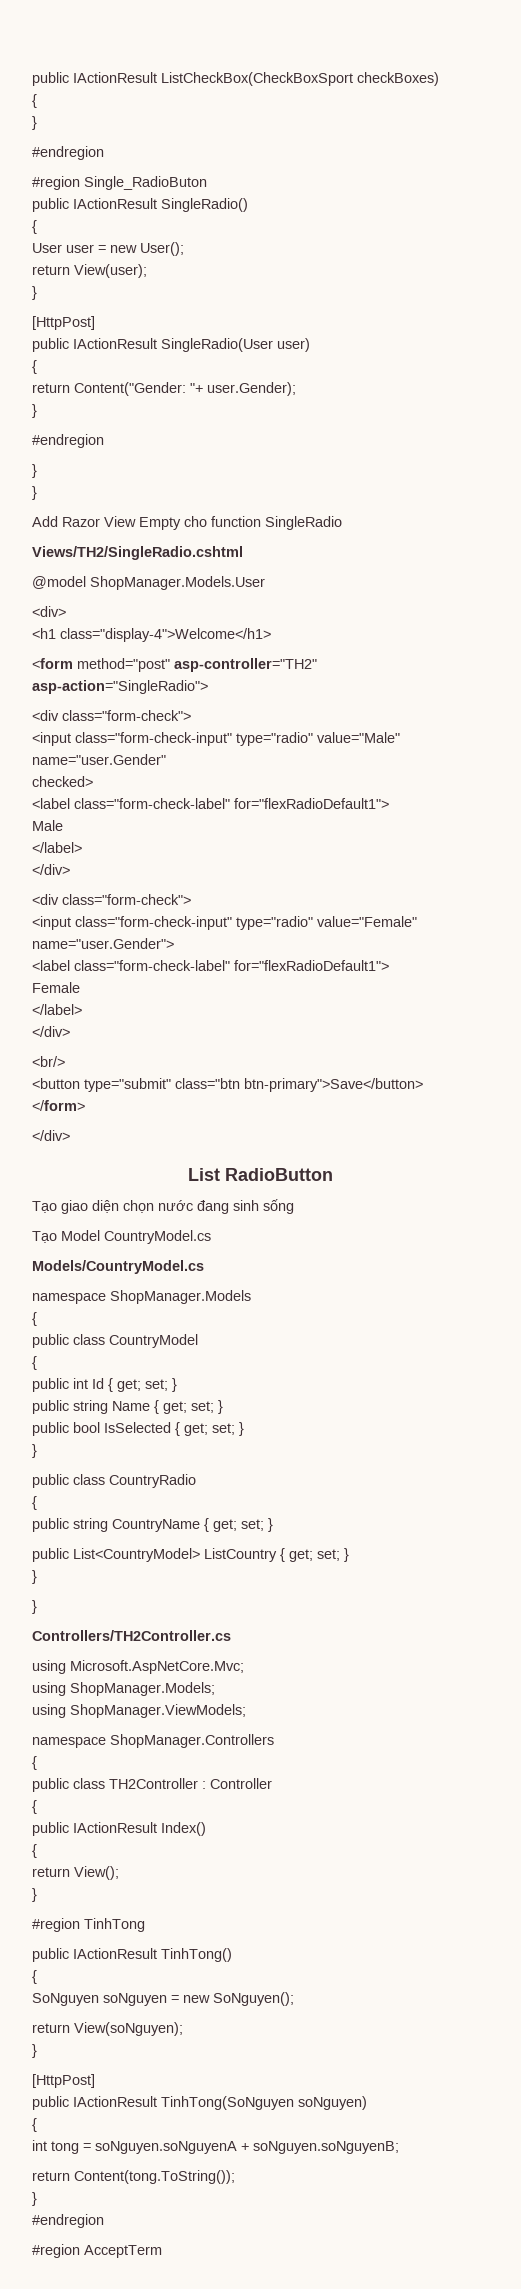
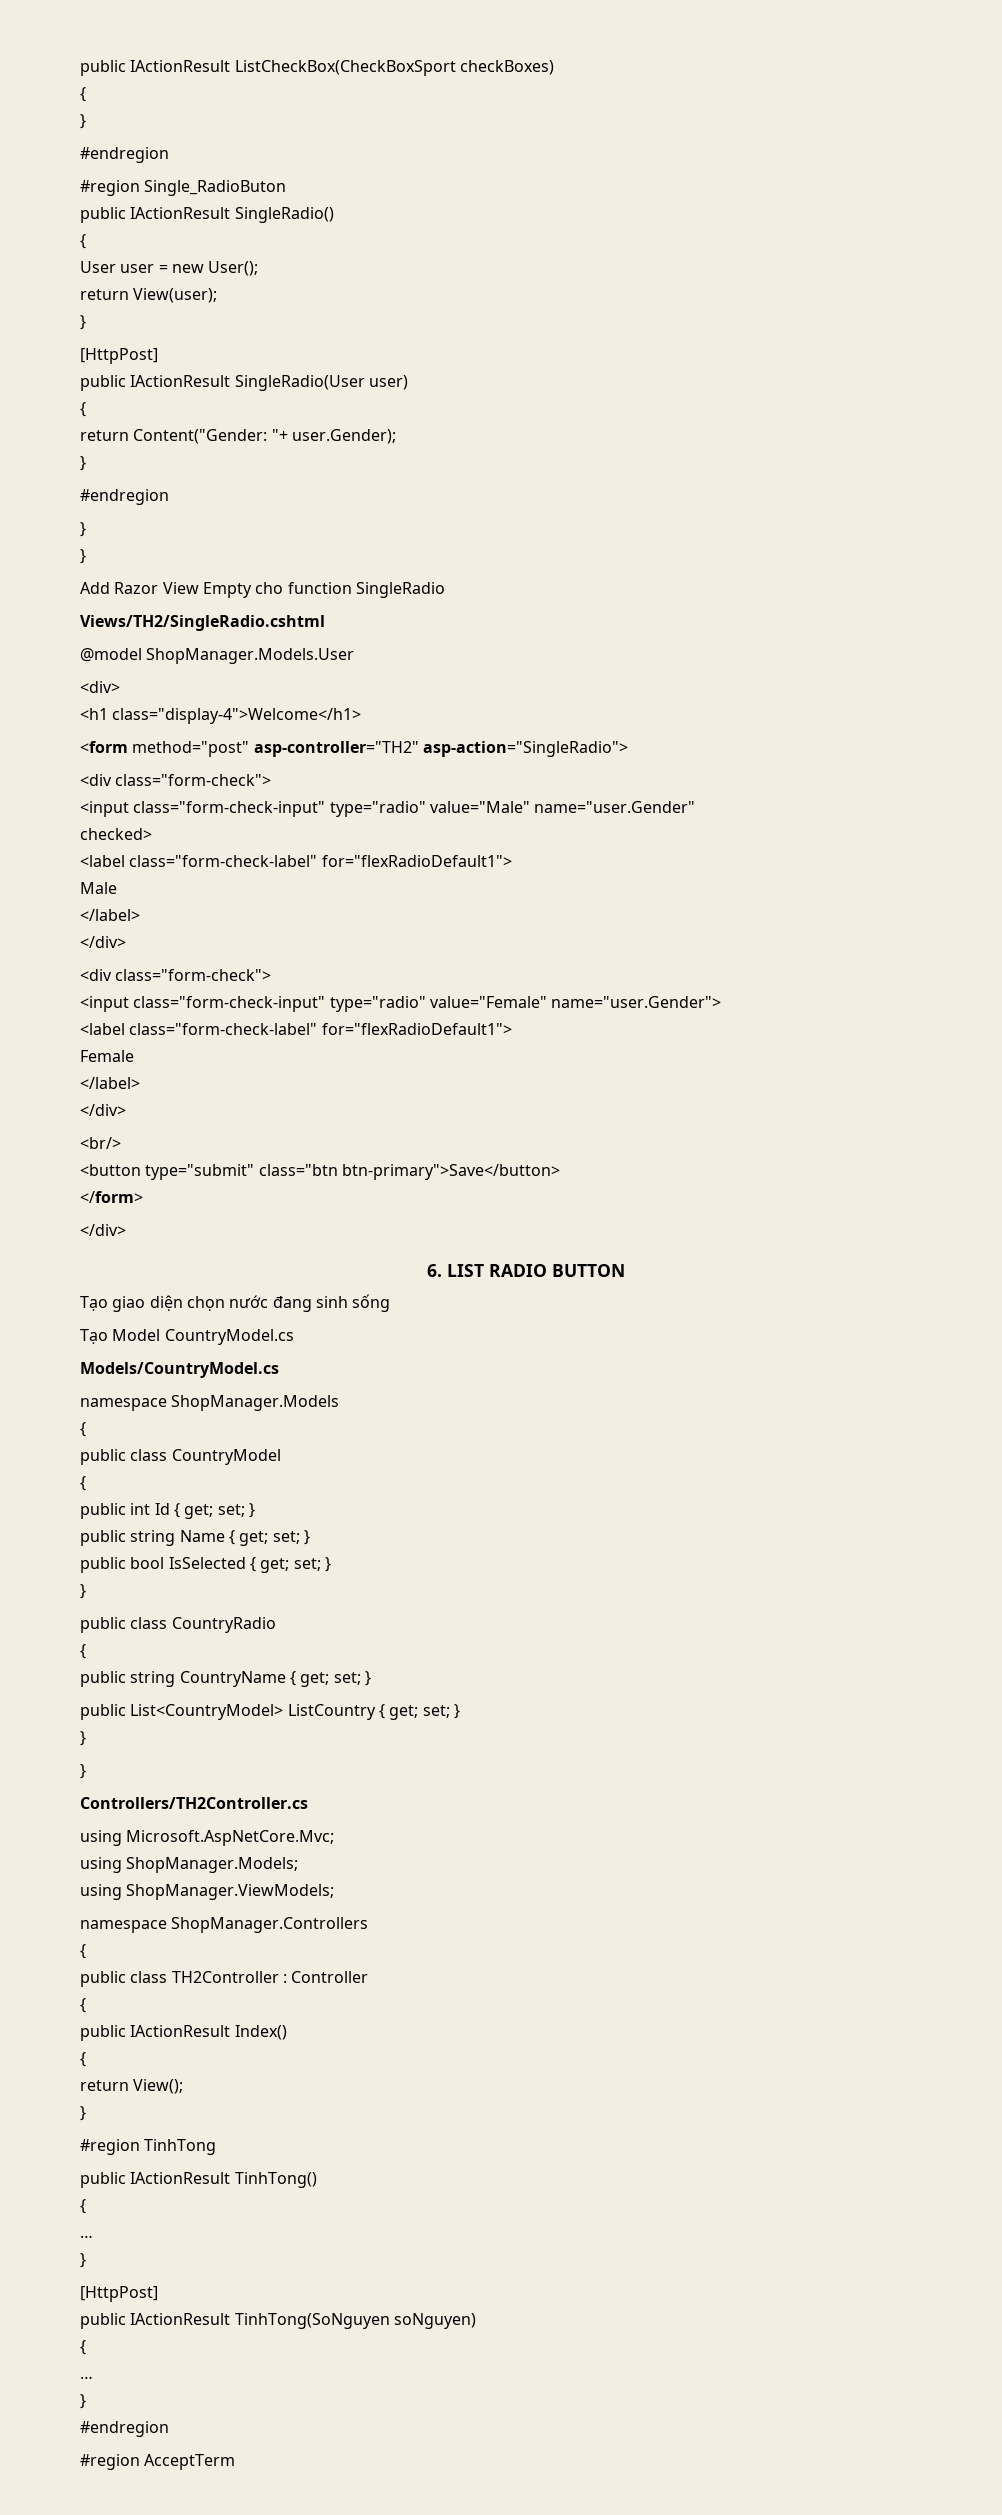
- List RadioButton
+ 6. LIST RADIO BUTTON
  public IActionResult TinhTong()
  {
- SoNguyen soNguyen = new SoNguyen();
- return View(soNguyen);
+ …
  public IActionResult TinhTong(SoNguyen soNguyen)
  {
- int tong = soNguyen.soNguyenA + soNguyen.soNguyenB;
- return Content(tong.ToString());
+ …

